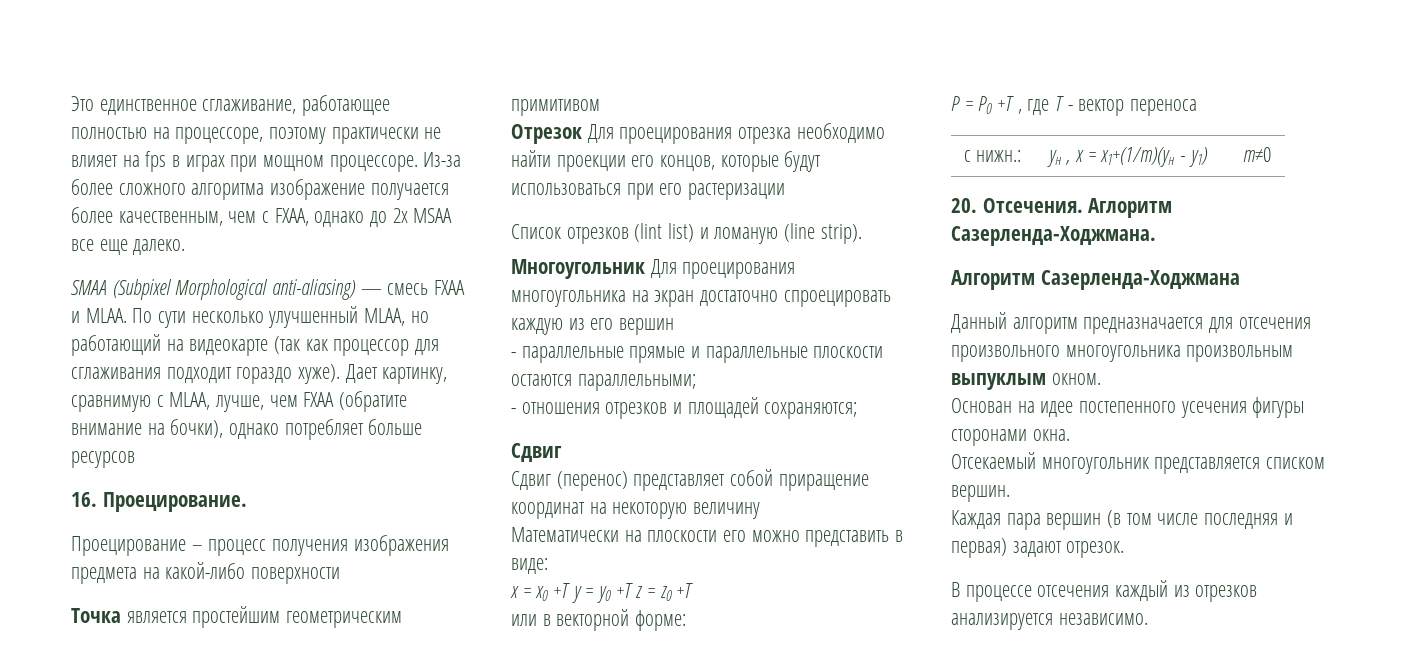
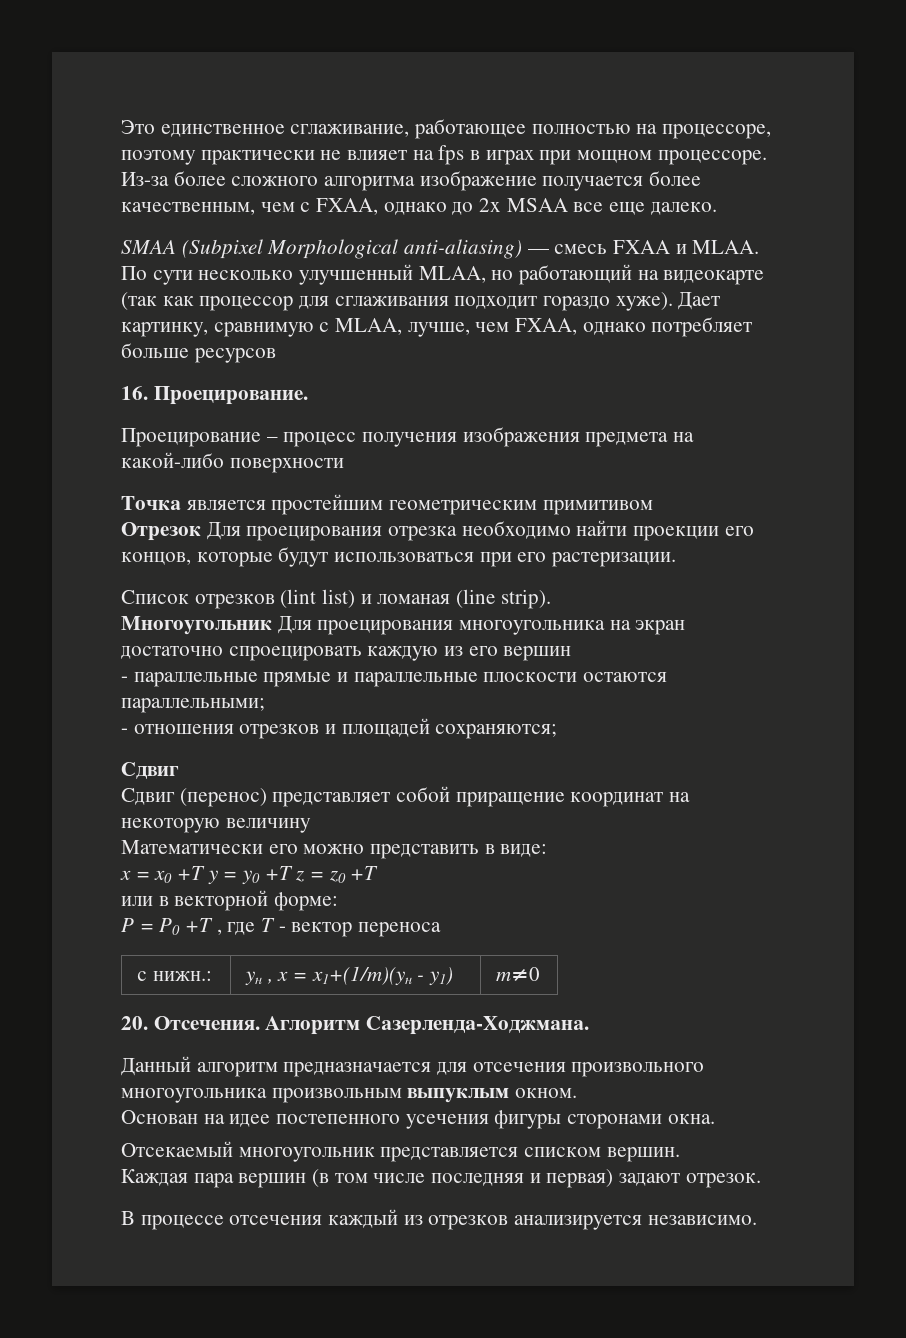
- Дает картинку, сравнимую с MLAA, лучше, чем FXAA (обратите внимание на бочки), однако потребляет больше ресурсов
+ Дает картинку, сравнимую с MLAA, лучше, чем FXAA, однако потребляет больше ресурсов
- Отрезок Для проецирования отрезка необходимо найти проекции его концов, которые будут использоваться при его растеризации
+ Отрезок Для проецирования отрезка необходимо найти проекции его концов, которые будут использоваться при его растеризации.
- Список отрезков (lint list) и ломаную (line strip).
+ Список отрезков (lint list) и ломаная (line strip).
- Математически на плоскости его можно представить в виде:
+ Математически его можно представить в виде:
- Алгоритм Сазерленда-Ходжмана

